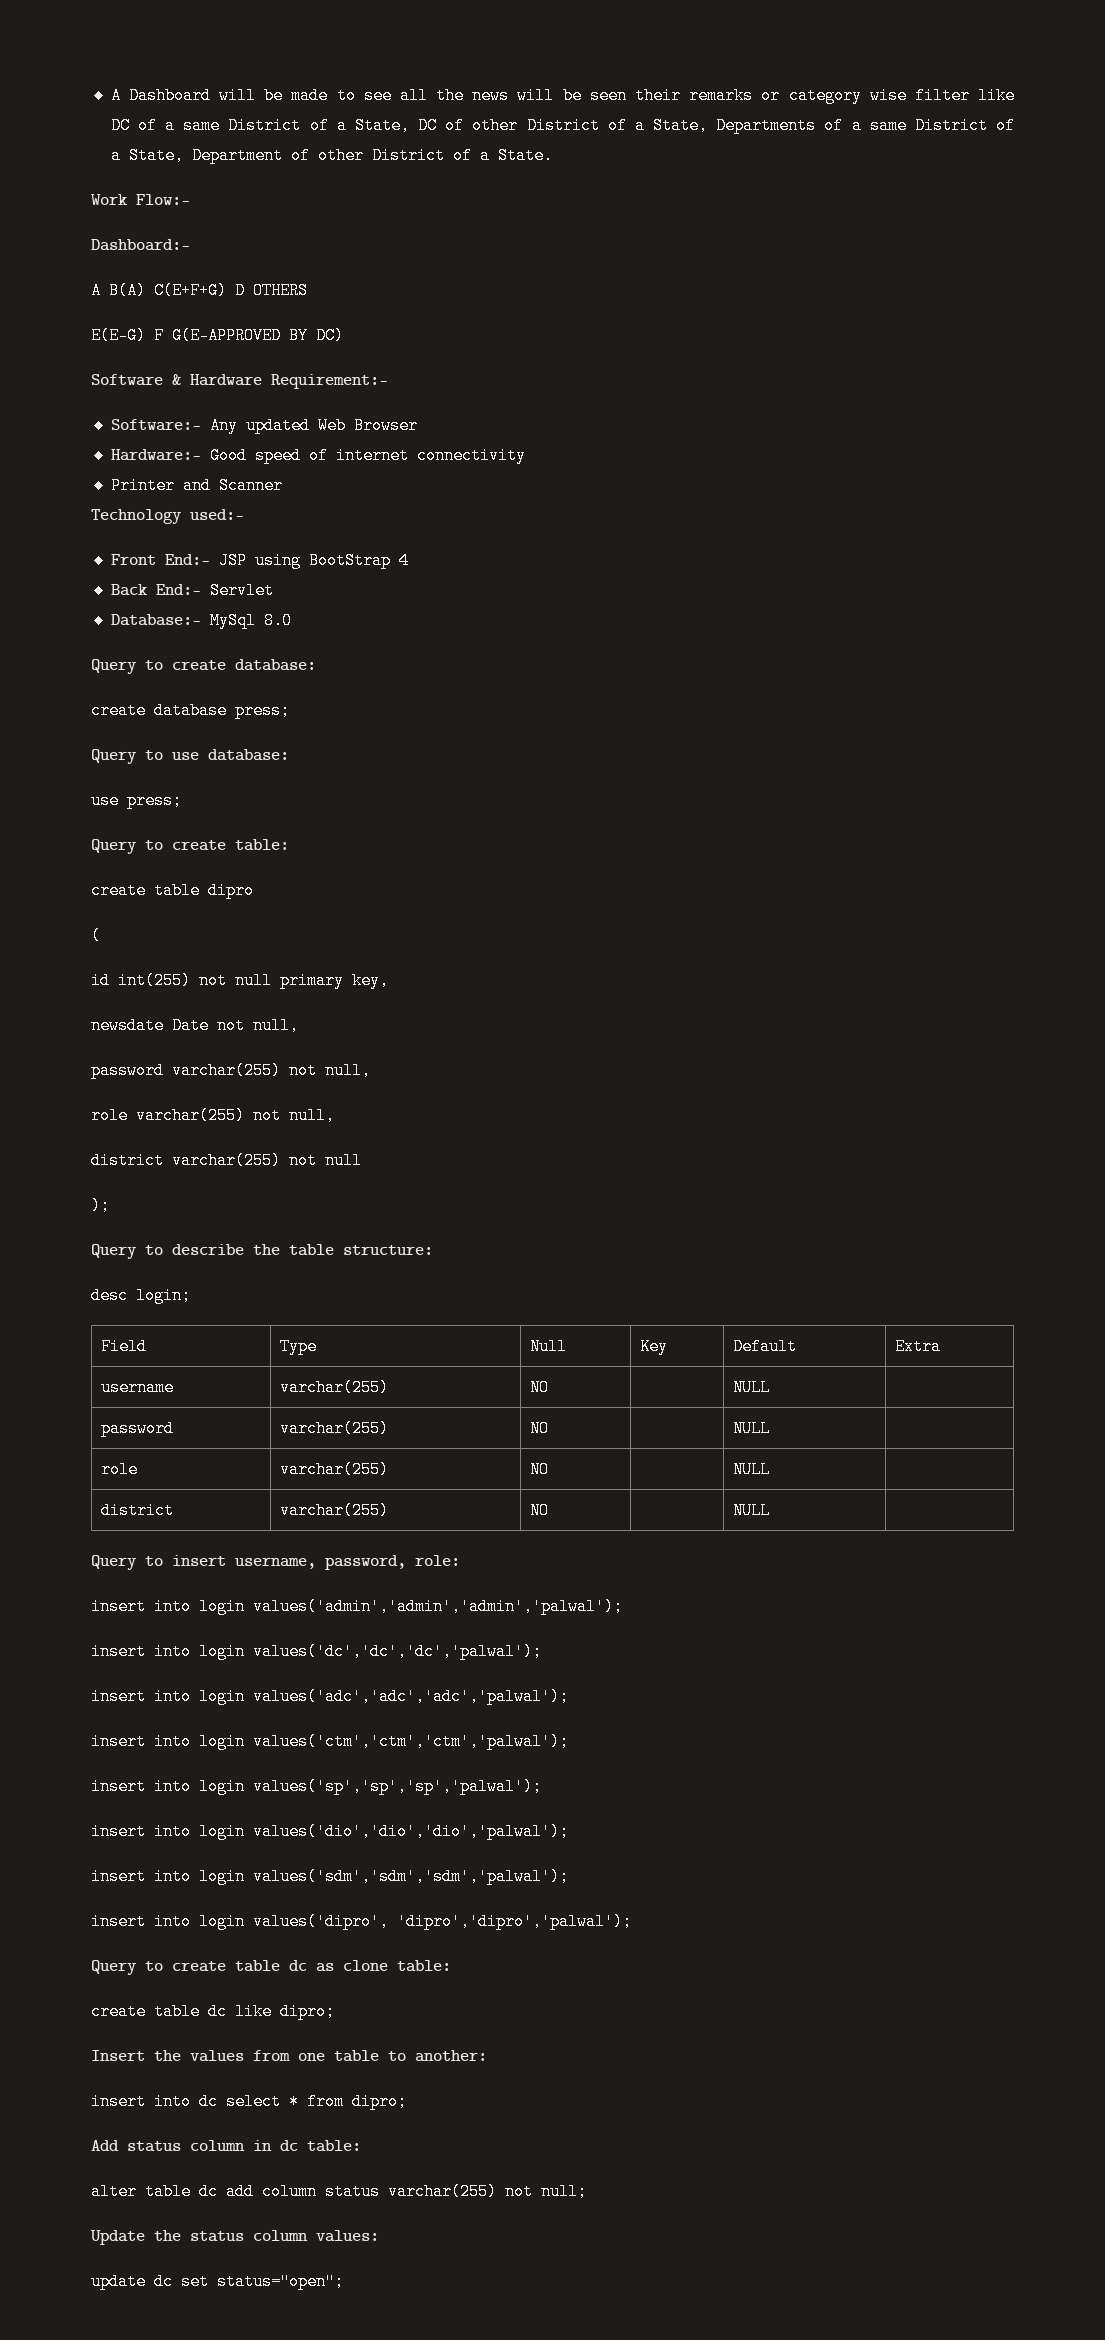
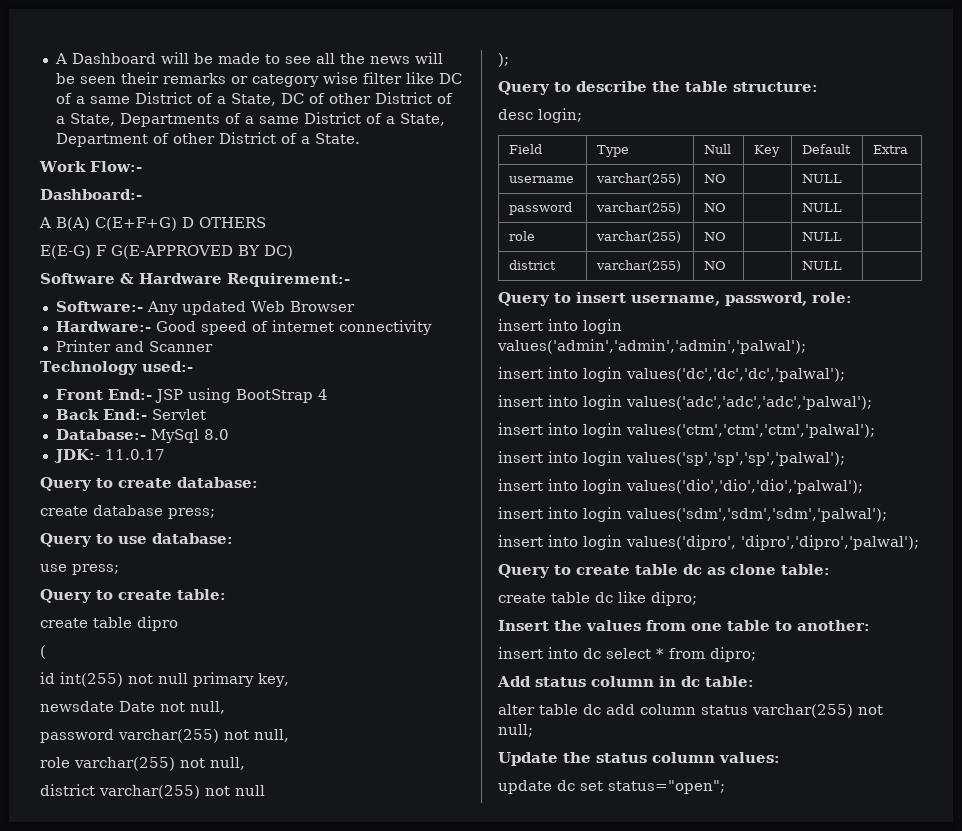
+ JDK:- 11.0.17

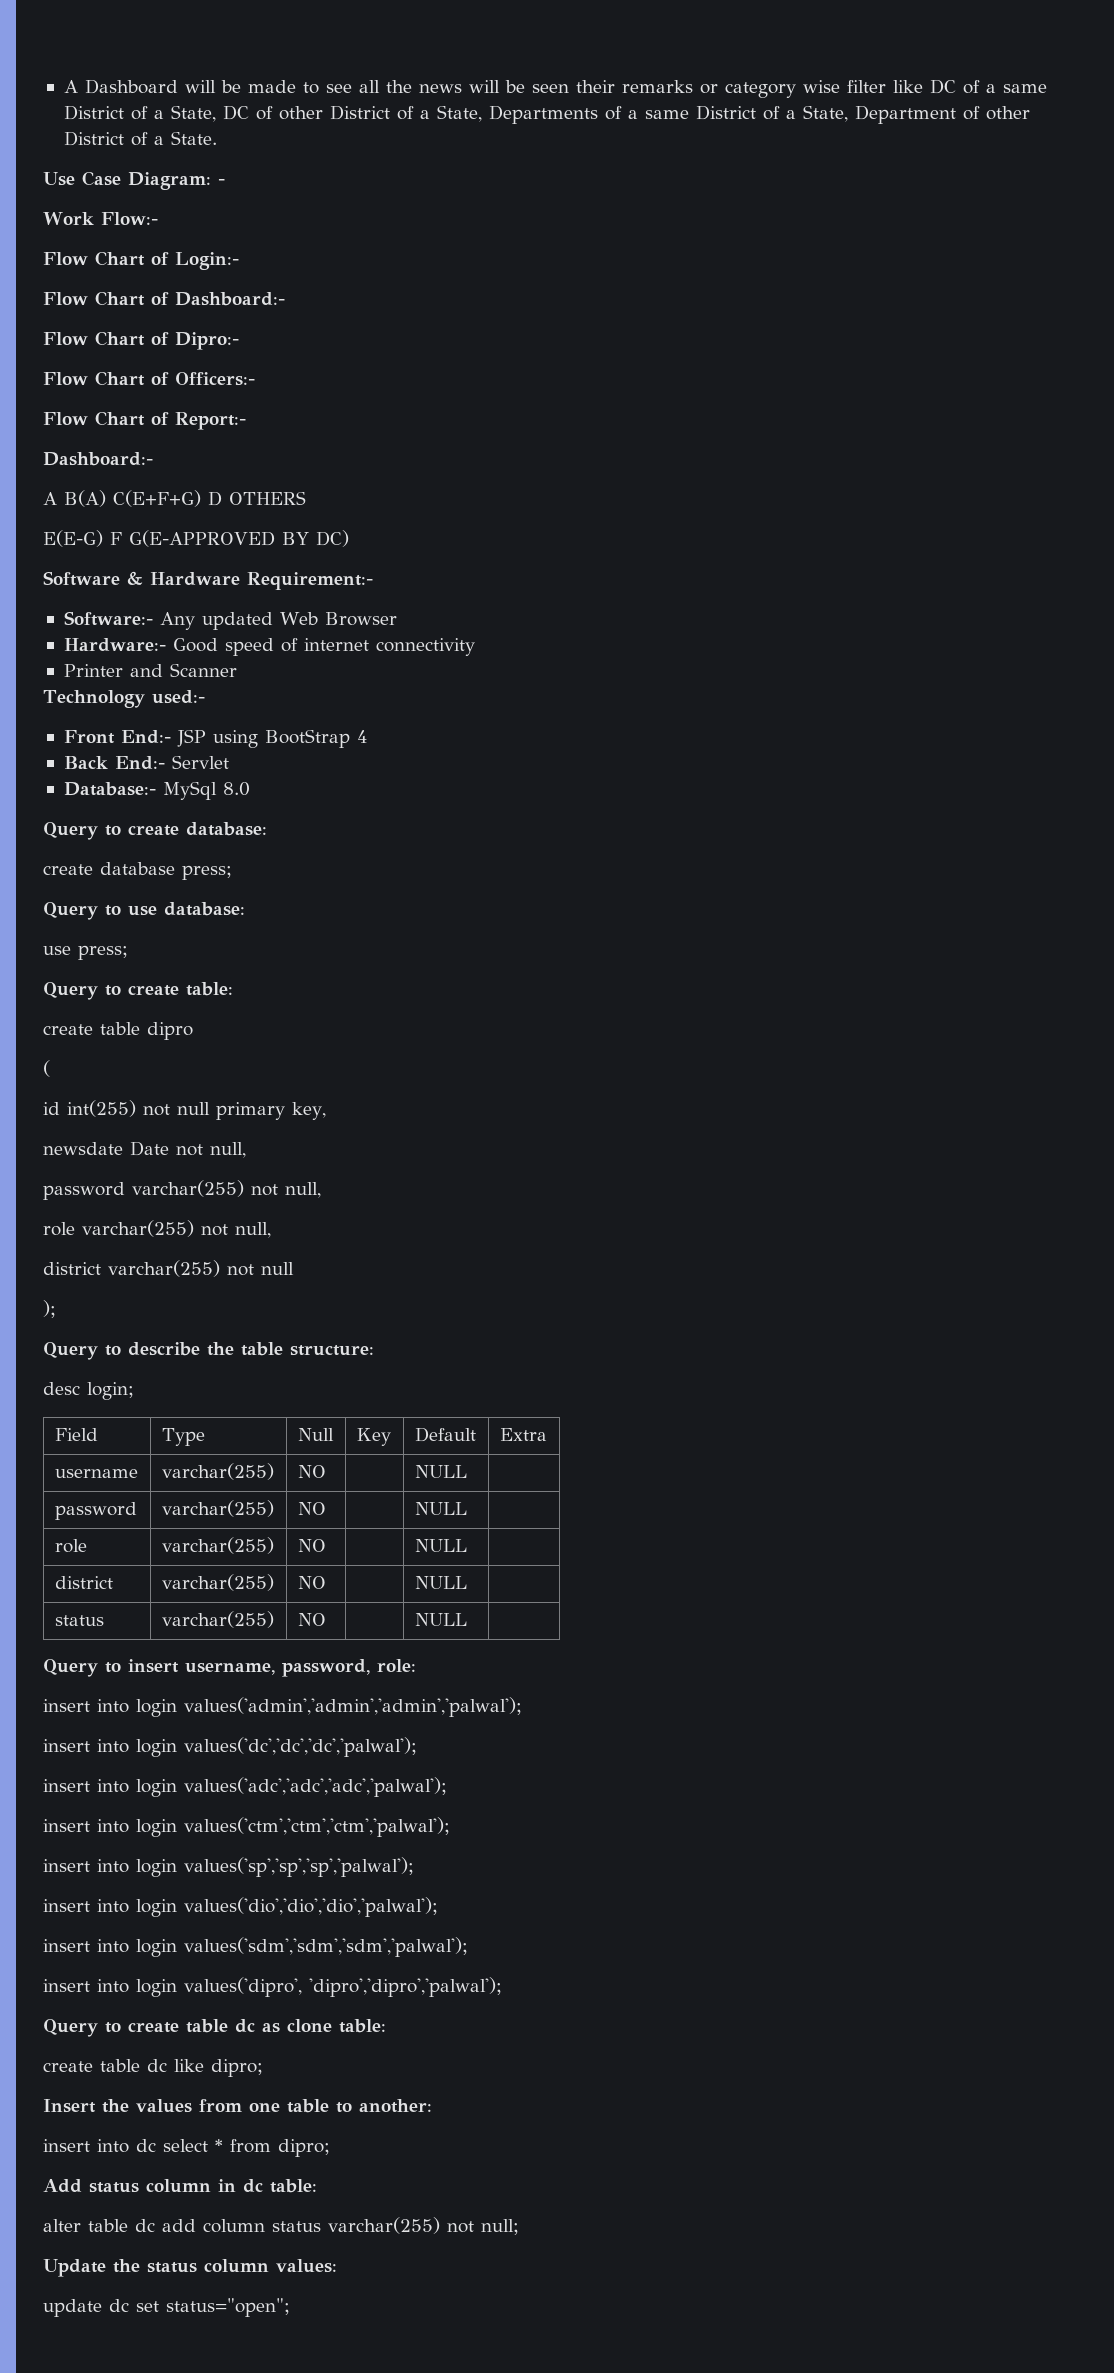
+ Use Case Diagram: -
  Work Flow:-
+ Flow Chart of Login:-
+ Flow Chart of Dashboard:-
+ Flow Chart of Dipro:-
+ Flow Chart of Officers:-
+ Flow Chart of Report:-
- JDK:- 11.0.17
+ status | varchar(255) | NO | | NULL |

